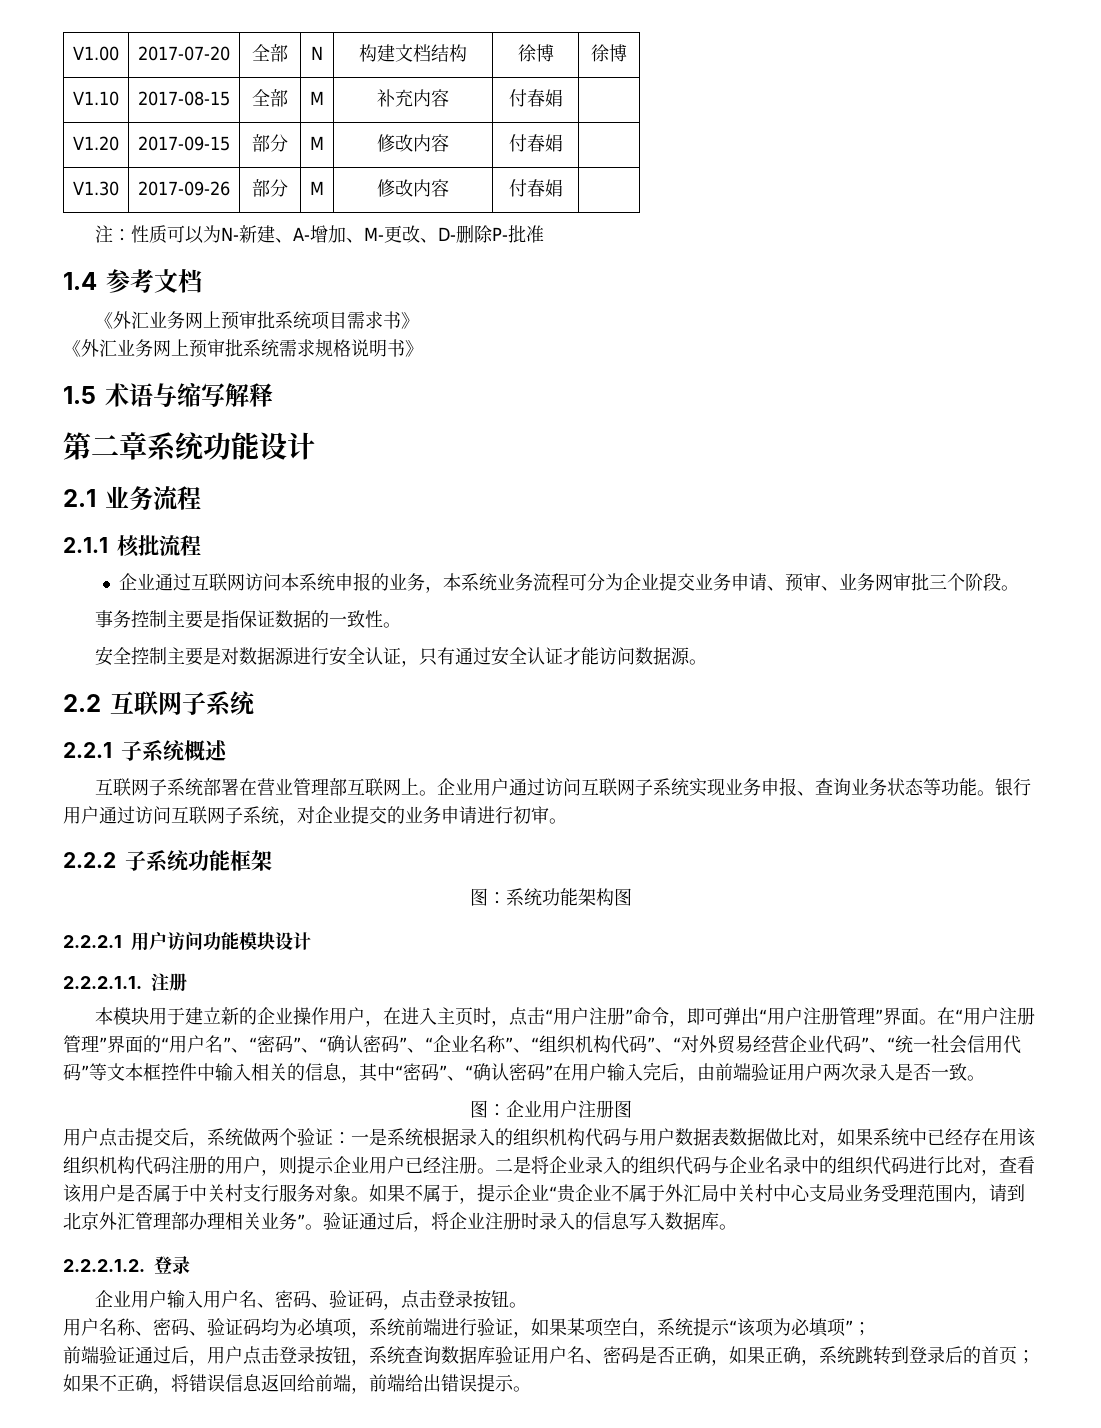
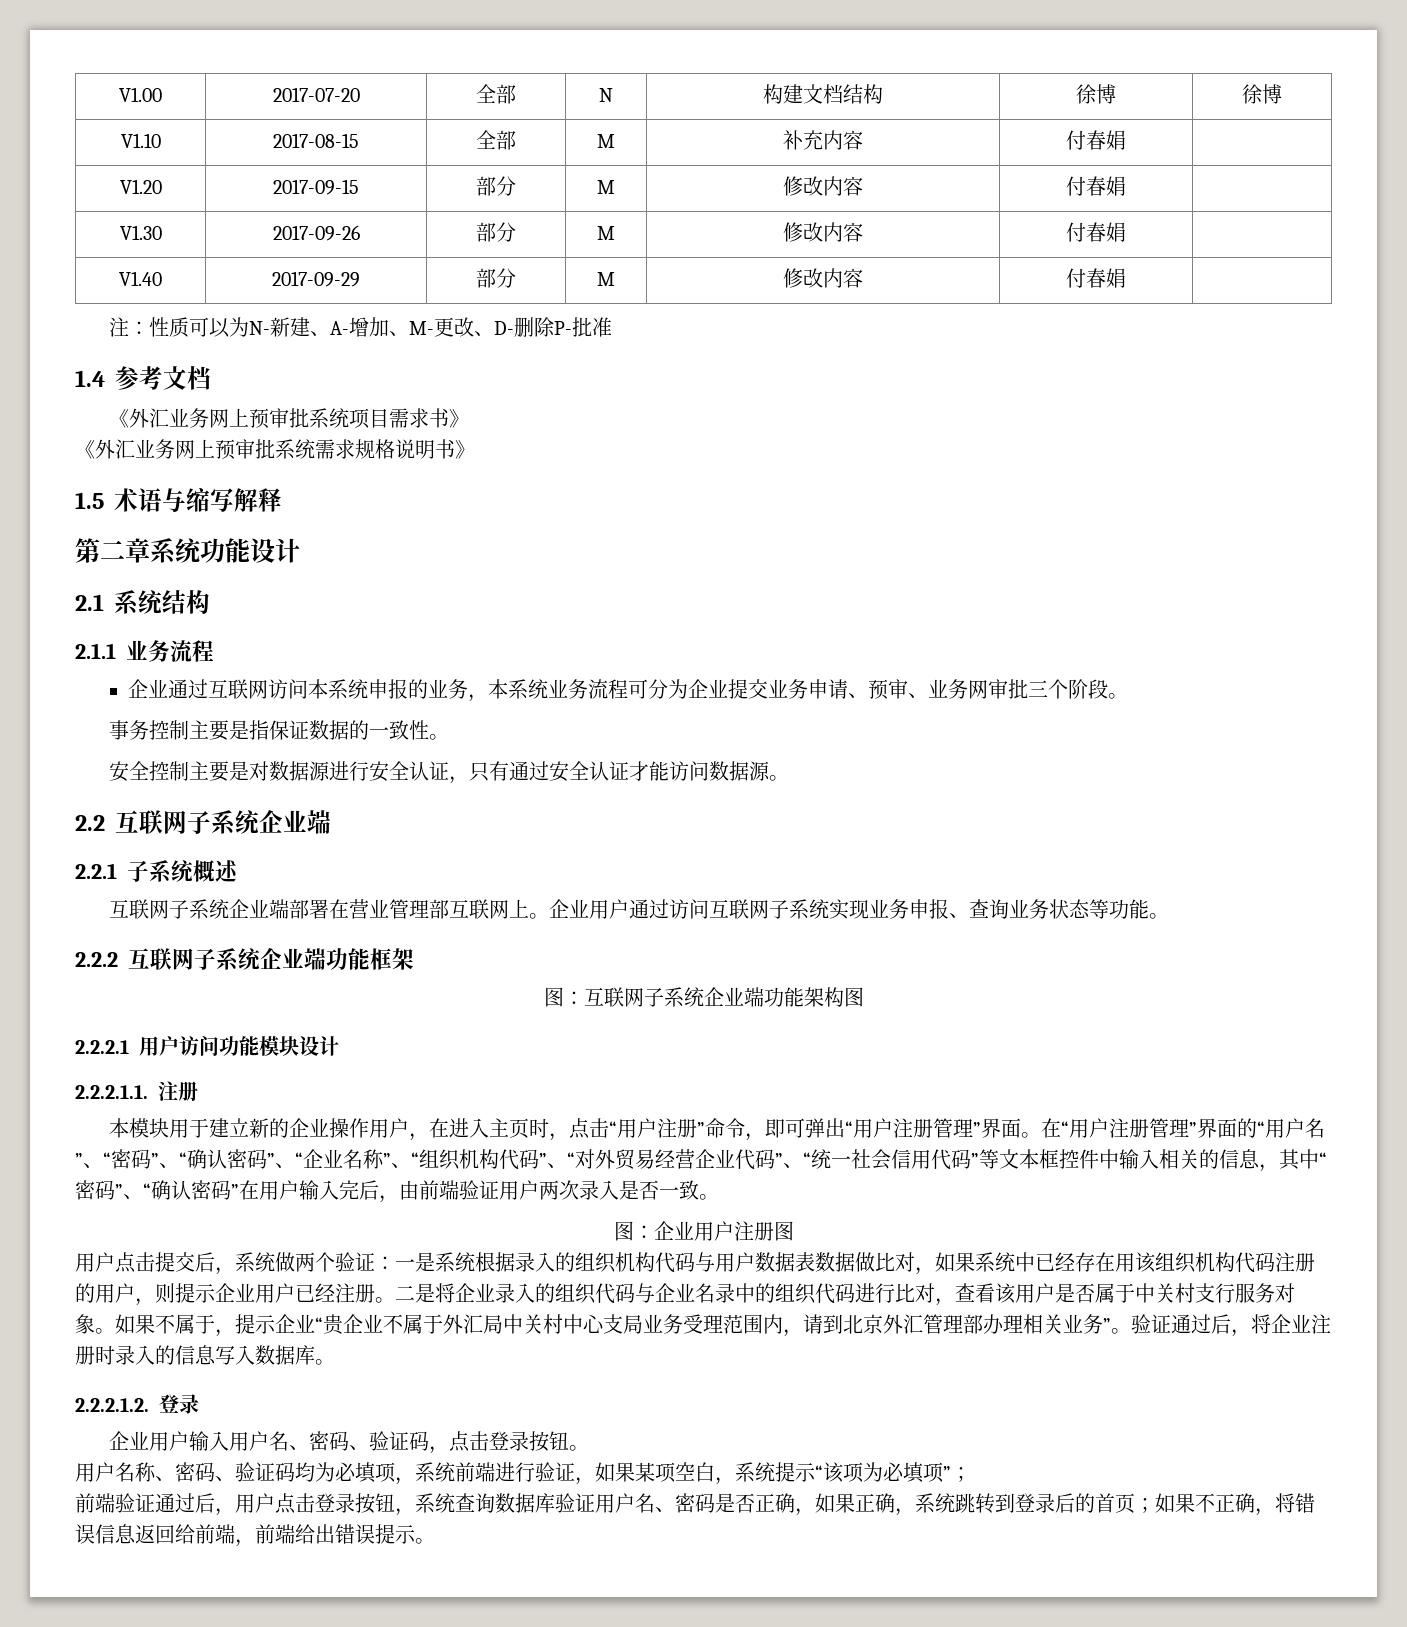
+ V1.40 | 2017-09-29 | 部分 | M | 修改内容 | 付春娟 |
- 2.1业务流程
- 2.1.1核批流程
+ 2.1系统结构
+ 2.1.1业务流程
- 2.2互联网子系统
+ 2.2互联网子系统企业端
- 互联网子系统部署在营业管理部互联网上。
+ 互联网子系统企业端部署在营业管理部互联网上。
- 企业用户通过访问互联网子系统实现业务申报、查询业务状态等功能。银行用户通过访问互联网子系统，对企业提交的业务申请进行初审。
- 2.2.2子系统功能框架
+ 企业用户通过访问互联网子系统实现业务申报、查询业务状态等功能。
+ 2.2.2互联网子系统企业端功能框架
- 图：系统功能架构图
+ 图：互联网子系统企业端功能架构图

